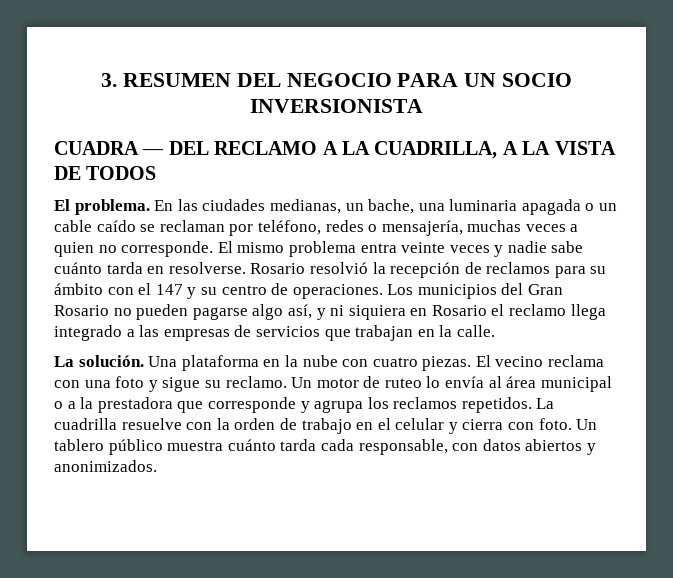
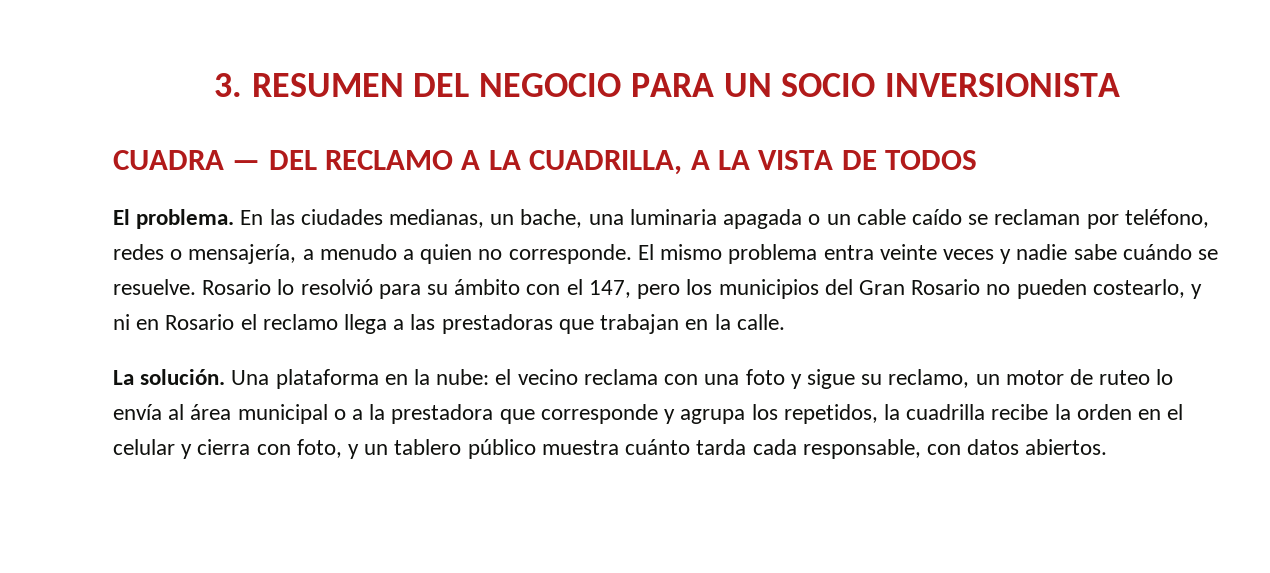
- En las ciudades medianas, un bache, una luminaria apagada o un cable caído se reclaman por teléfono, redes o mensajería, muchas veces a quien no corresponde.
+ En las ciudades medianas, un bache, una luminaria apagada o un cable caído se reclaman por teléfono, redes o mensajería, a menudo a quien no corresponde.
- El mismo problema entra veinte veces y nadie sabe cuánto tarda en resolverse. Rosario resolvió la recepción de reclamos para su ámbito con el 147 y su centro de operaciones. Los municipios del Gran Rosario no pueden pagarse algo así, y ni siquiera en Rosario el reclamo llega integrado a las empresas de servicios que trabajan en la calle.
+ El mismo problema entra veinte veces y nadie sabe cuándo se resuelve. Rosario lo resolvió para su ámbito con el 147, pero los municipios del Gran Rosario no pueden costearlo, y ni en Rosario el reclamo llega a las prestadoras que trabajan en la calle.
- Una plataforma en la nube con cuatro piezas. El vecino reclama con una foto y sigue su reclamo. Un motor de ruteo lo envía al área municipal o a la prestadora que corresponde y agrupa los reclamos repetidos. La cuadrilla resuelve con la orden de trabajo en el celular y cierra con foto. Un tablero público muestra cuánto tarda cada responsable, con datos abiertos y anonimizados.
+ Una plataforma en la nube: el vecino reclama con una foto y sigue su reclamo, un motor de ruteo lo envía al área municipal o a la prestadora que corresponde y agrupa los repetidos, la cuadrilla recibe la orden en el celular y cierra con foto, y un tablero público muestra cuánto tarda cada responsable, con datos abiertos.

